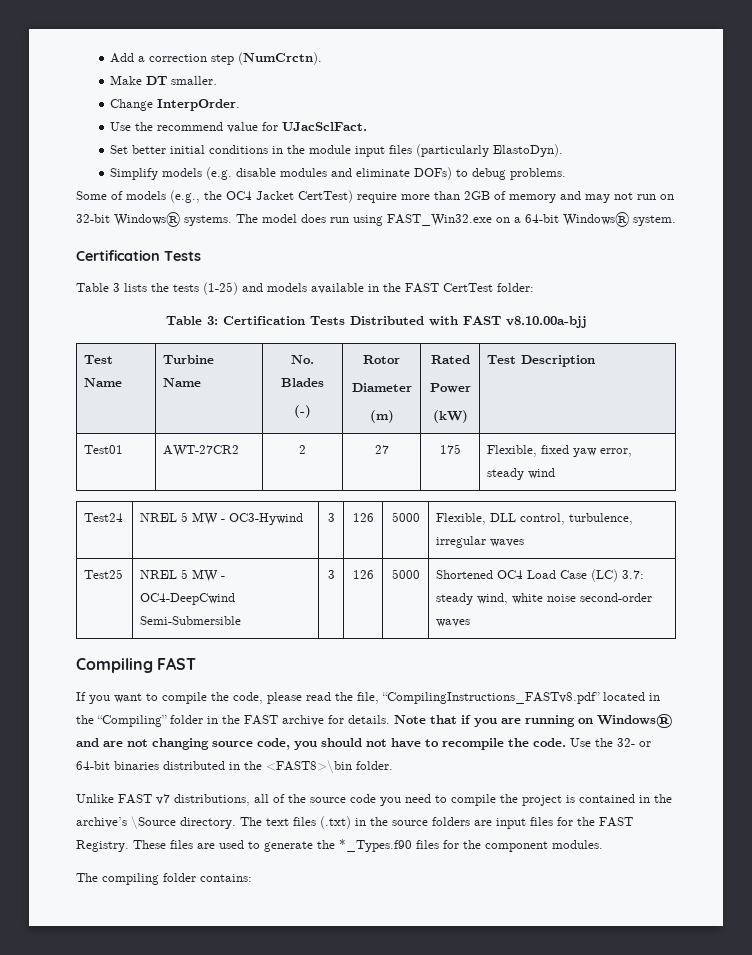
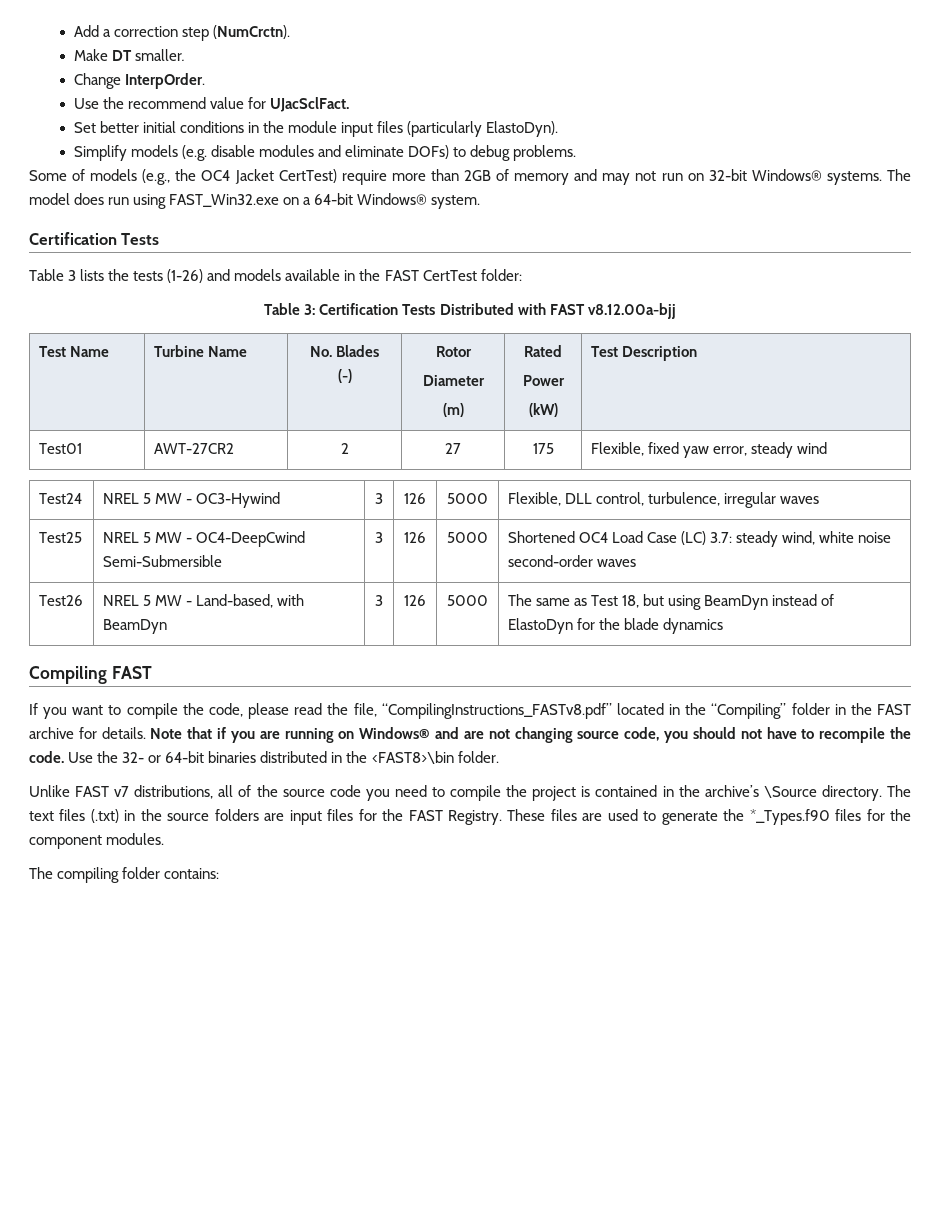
- Table 3 lists the tests (1-25) and models available in the FAST CertTest folder:
+ Table 3 lists the tests (1-26) and models available in the FAST CertTest folder:
- Table 3: Certification Tests Distributed with FAST v8.10.00a-bjj
+ Table 3: Certification Tests Distributed with FAST v8.12.00a-bjj
+ Test26 | NREL 5 MW - Land-based, with BeamDyn | 3 | 126 | 5000 | The same as Test 18, but using BeamDyn instead of ElastoDyn for the blade dynamics

